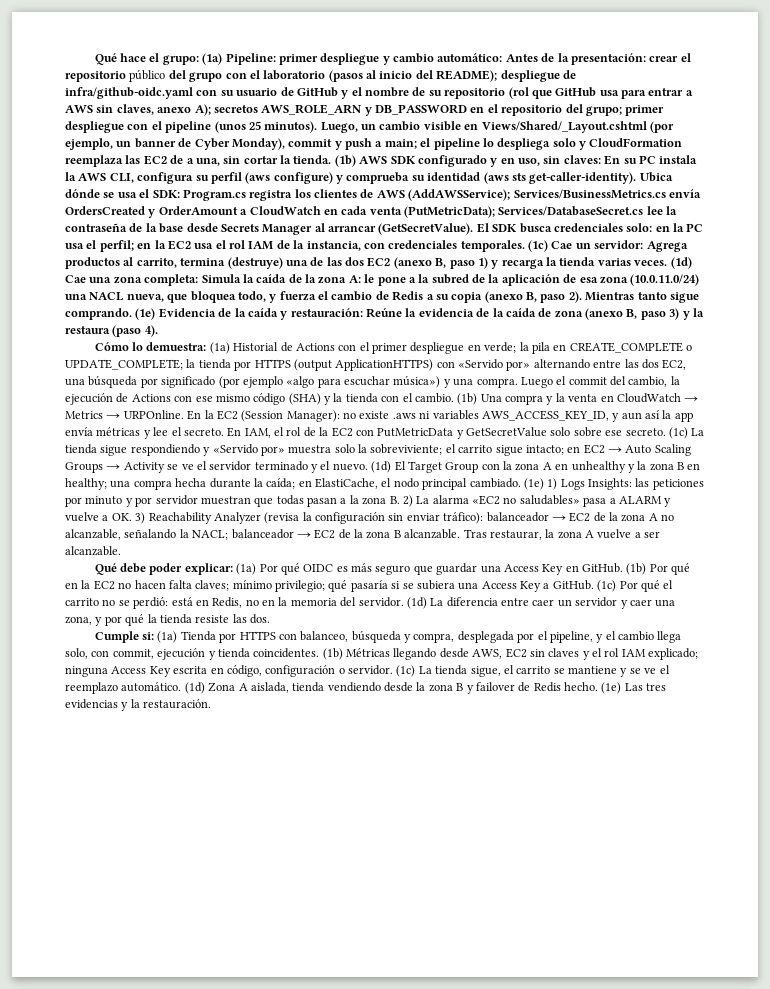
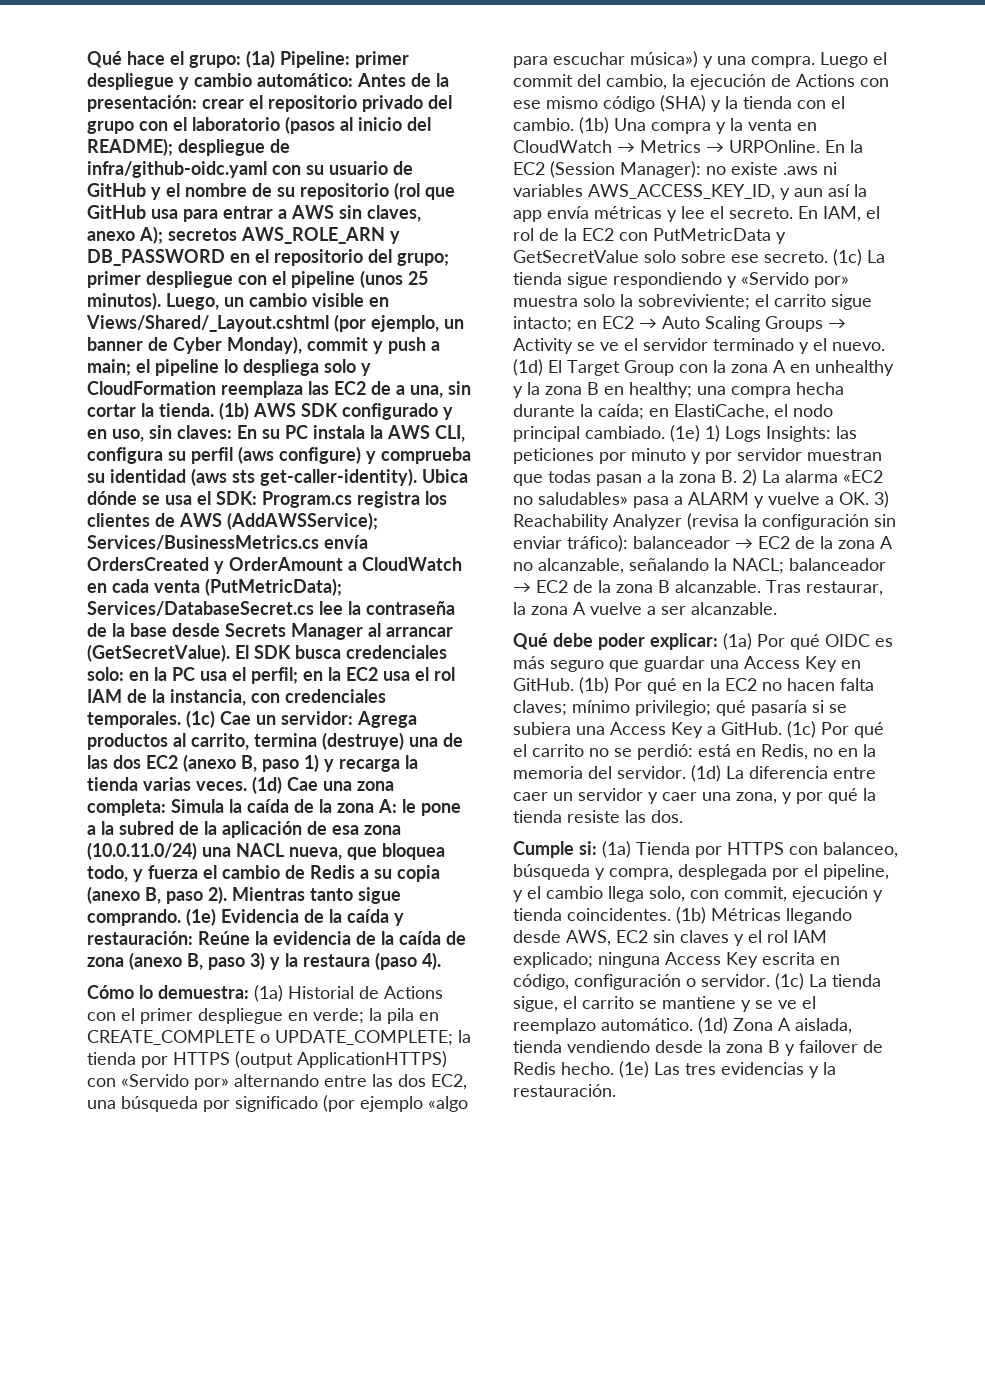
- crear el repositorio público del grupo con el laboratorio (pasos al inicio del README);
+ crear el repositorio privado del grupo con el laboratorio (pasos al inicio del README);

